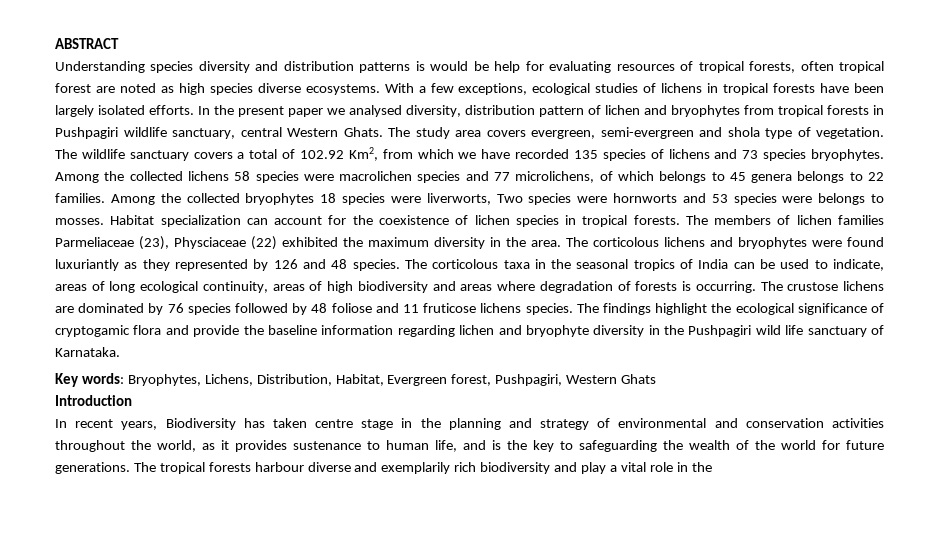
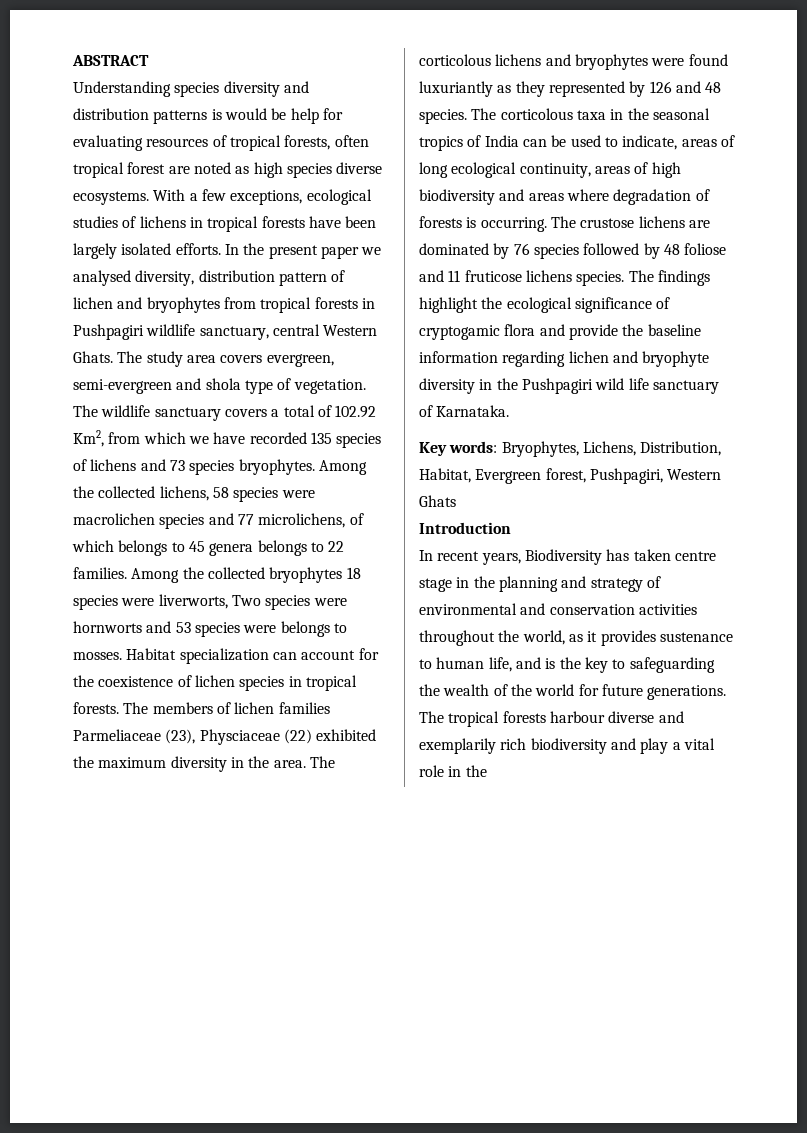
- Among the collected lichens 58 species were macrolichen species and 77 microlichens, of which belongs to 45 genera belongs to 22 families.
+ Among the collected lichens, 58 species were macrolichen species and 77 microlichens, of which belongs to 45 genera belongs to 22 families.

